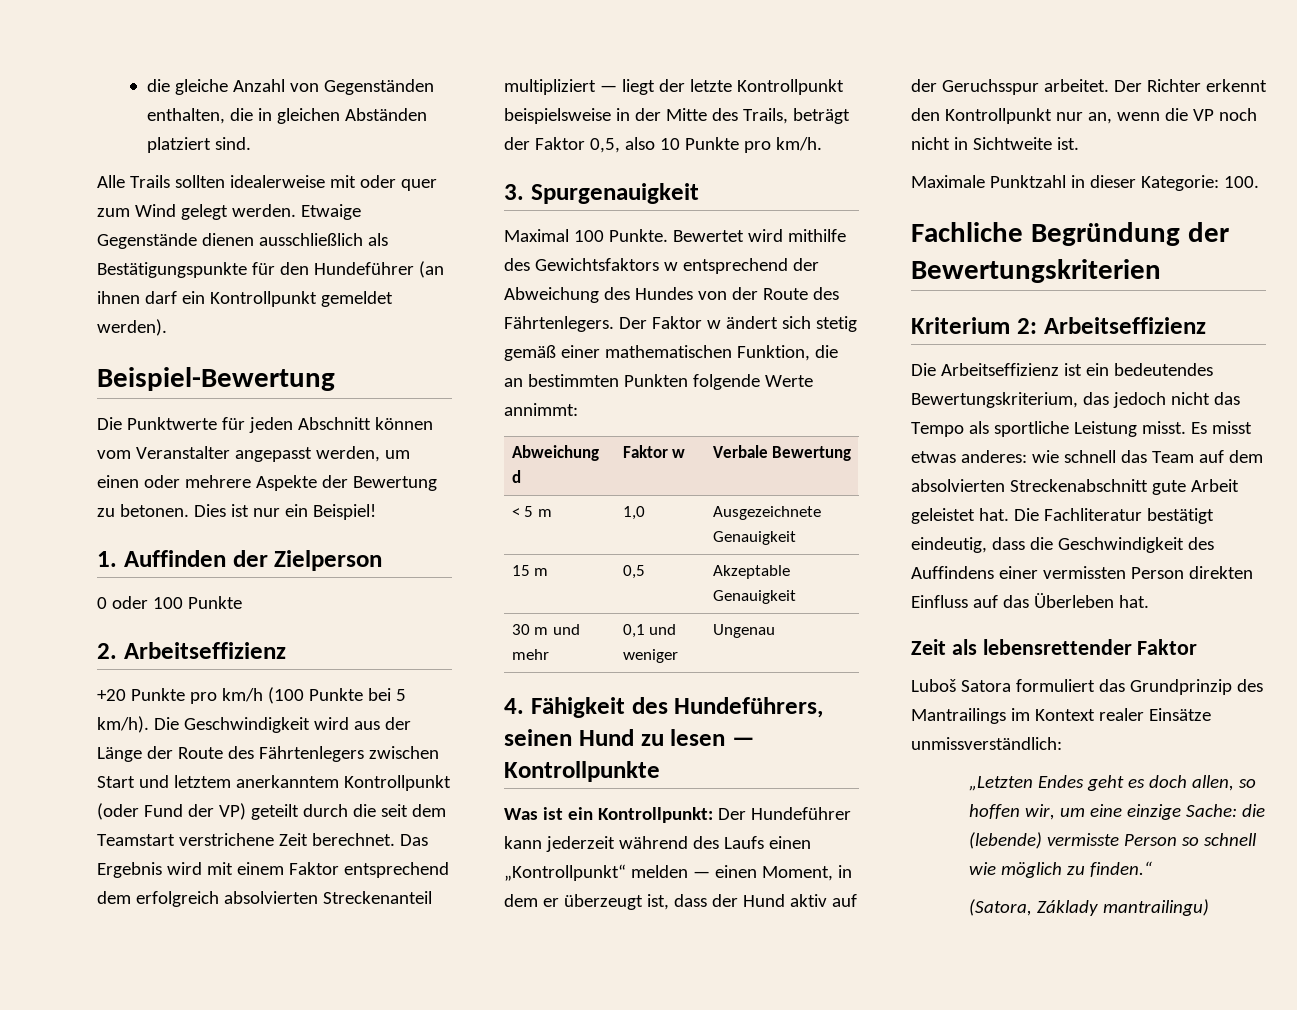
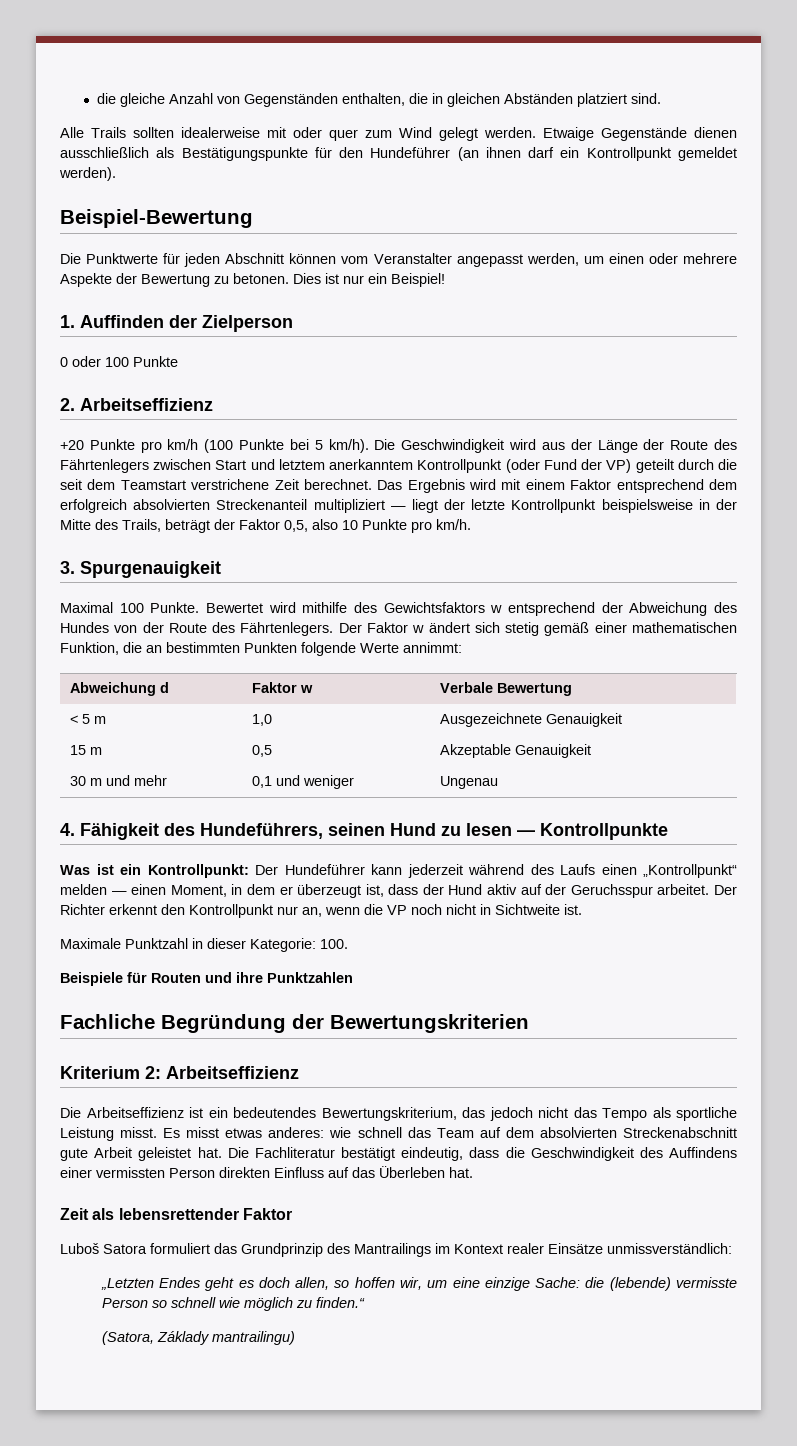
+ Beispiele für Routen und ihre Punktzahlen

